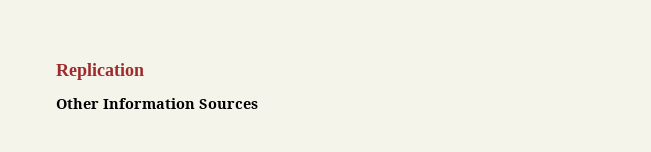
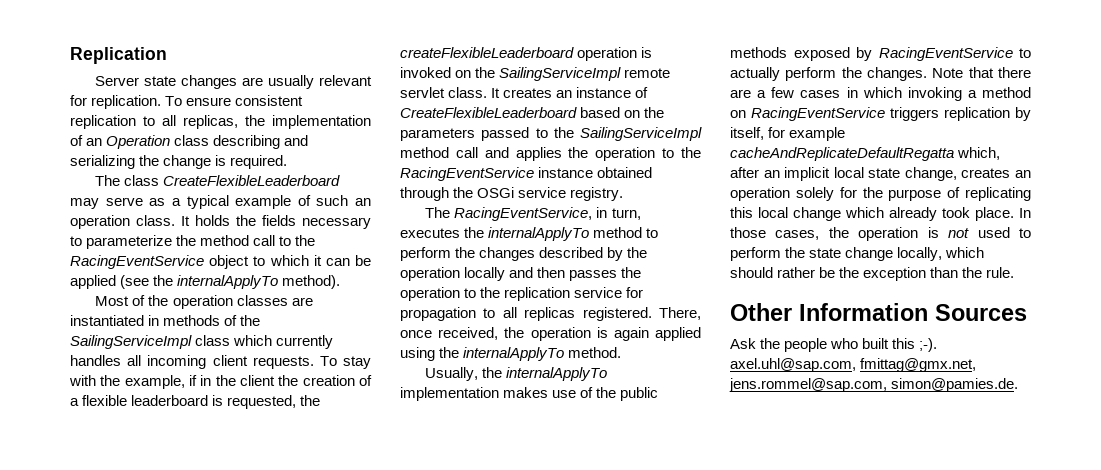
+ Server state changes are usually relevant for replication. To ensure consistent replication to all replicas, the implementation of an Operation class describing and serializing the change is required.
+ The class CreateFlexibleLeaderboard may serve as a typical example of such an operation class. It holds the fields necessary to parameterize the method call to the RacingEventService object to which it can be applied (see the internalApplyTo method).
+ Most of the operation classes are instantiated in methods of the SailingServiceImpl class which currently handles all incoming client requests. To stay with the example, if in the client the creation of a flexible leaderboard is requested, the createFlexibleLeaderboard operation is invoked on the SailingServiceImpl remote servlet class. It creates an instance of CreateFlexibleLeaderboard based on the parameters passed to the SailingServiceImpl method call and applies the operation to the RacingEventService instance obtained through the OSGi service registry.
+ The RacingEventService, in turn, executes the internalApplyTo method to perform the changes described by the operation locally and then passes the operation to the replication service for propagation to all replicas registered. There, once received, the operation is again applied using the internalApplyTo method.
+ Usually, the internalApplyTo implementation makes use of the public methods exposed by RacingEventService to actually perform the changes. Note that there are a few cases in which invoking a method on RacingEventService triggers replication by itself, for example cacheAndReplicateDefaultRegatta which, after an implicit local state change, creates an operation solely for the purpose of replicating this local change which already took place. In those cases, the operation is not used to perform the state change locally, which should rather be the exception than the rule.
  Other Information Sources
+ Ask the people who built this ;-). axel.uhl@sap.com, fmittag@gmx.net, jens.rommel@sap.com, simon@pamies.de.

